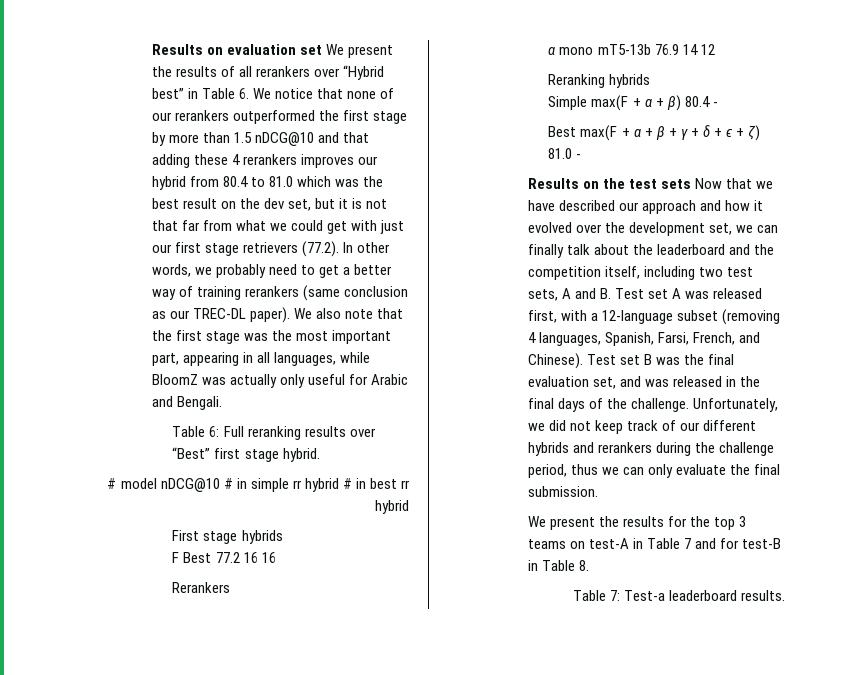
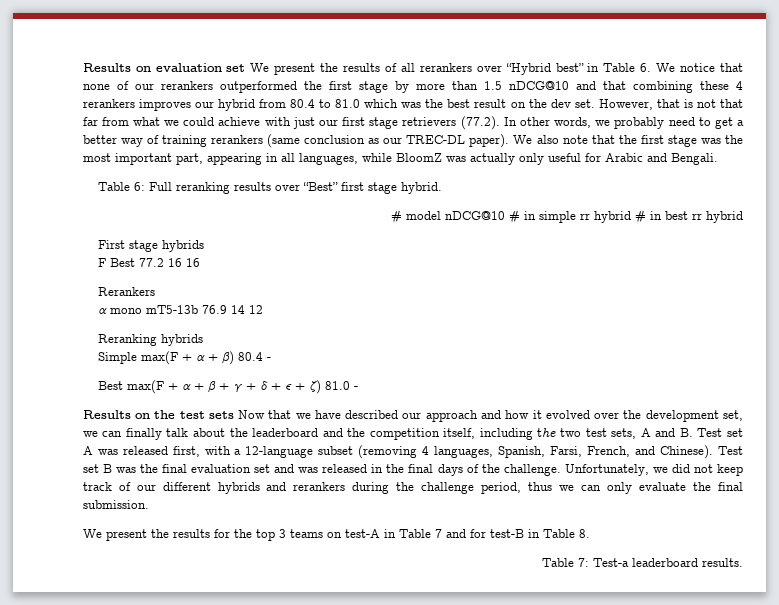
- Results on evaluation set We present the results of all rerankers over “Hybrid best” in Table 6. We notice that none of our rerankers outperformed the first stage by more than 1.5 nDCG@10 and that adding these 4 rerankers improves our hybrid from 80.4 to 81.0 which was the best result on the dev set, but it is not that far from what we could get with just our first stage retrievers (77.2). In other words, we probably need to get a better way of training rerankers (same conclusion as our TREC-DL paper).
+ Results on evaluation set We present the results of all rerankers over “Hybrid best” in Table 6. We notice that none of our rerankers outperformed the first stage by more than 1.5 nDCG@10 and that combining these 4 rerankers improves our hybrid from 80.4 to 81.0 which was the best result on the dev set. However, that is not that far from what we could achieve with just our first stage retrievers (77.2). In other words, we probably need to get a better way of training rerankers (same conclusion as our TREC-DL paper).
- Results on the test sets Now that we have described our approach and how it evolved over the development set, we can finally talk about the leaderboard and the competition itself, including two test sets, A and B. Test set A was released first, with a 12-language subset (removing 4 languages, Spanish, Farsi, French, and Chinese).
+ Results on the test sets Now that we have described our approach and how it evolved over the development set, we can finally talk about the leaderboard and the competition itself, including the two test sets, A and B. Test set A was released first, with a 12-language subset (removing 4 languages, Spanish, Farsi, French, and Chinese).
- Test set B was the final evaluation set, and was released in the final days of the challenge.
+ Test set B was the final evaluation set and was released in the final days of the challenge.

